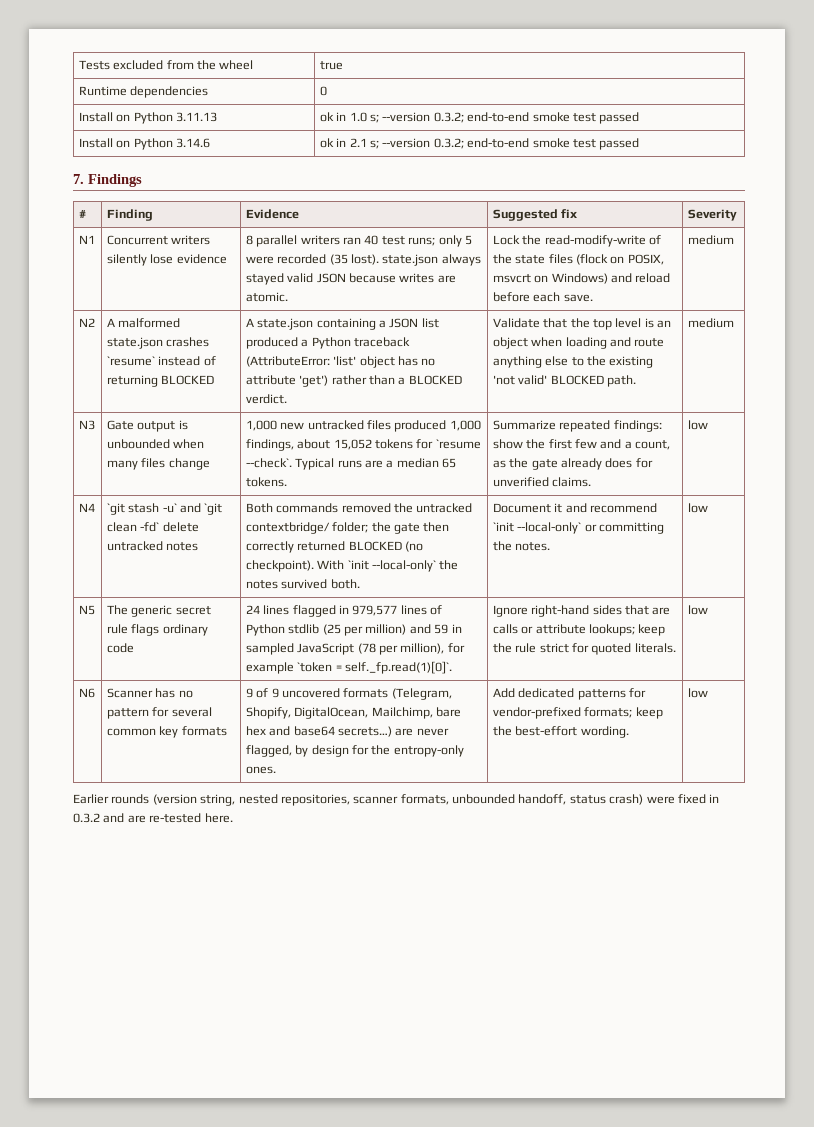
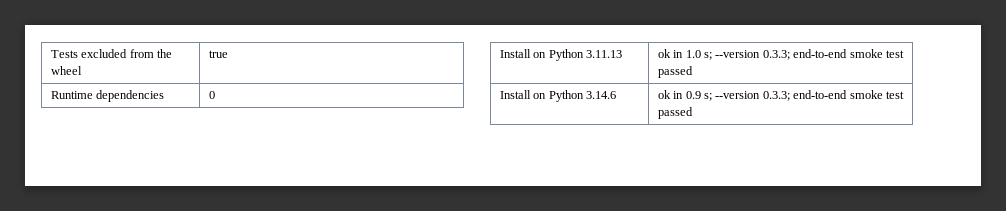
- Install on Python 3.11.13 | ok in 1.0 s; --version 0.3.2; end-to-end smoke test passed
+ Install on Python 3.11.13 | ok in 1.0 s; --version 0.3.3; end-to-end smoke test passed
- Install on Python 3.14.6 | ok in 2.1 s; --version 0.3.2; end-to-end smoke test passed
- 7. Findings
- # | Finding | Evidence | Suggested fix | Severity
- N1 | Concurrent writers silently lose evidence | 8 parallel writers ran 40 test runs; only 5 were recorded (35 lost). state.json always stayed valid JSON because writes are atomic. | Lock the read-modify-write of the state files (flock on POSIX, msvcrt on Windows) and reload before each save. | medium
- N2 | A malformed state.json crashes `resume` instead of returning BLOCKED | A state.json containing a JSON list produced a Python traceback (AttributeError: 'list' object has no attribute 'get') rather than a BLOCKED verdict. | Validate that the top level is an object when loading and route anything else to the existing 'not valid' BLOCKED path. | medium
- N3 | Gate output is unbounded when many files change | 1,000 new untracked files produced 1,000 findings, about 15,052 tokens for `resume --check`. Typical runs are a median 65 tokens. | Summarize repeated findings: show the first few and a count, as the gate already does for unverified claims. | low
- N4 | `git stash -u` and `git clean -fd` delete untracked notes | Both commands removed the untracked contextbridge/ folder; the gate then correctly returned BLOCKED (no checkpoint). With `init --local-only` the notes survived both. | Document it and recommend `init --local-only` or committing the notes. | low
- N5 | The generic secret rule flags ordinary code | 24 lines flagged in 979,577 lines of Python stdlib (25 per million) and 59 in sampled JavaScript (78 per million), for example `token = self._fp.read(1)[0]`. | Ignore right-hand sides that are calls or attribute lookups; keep the rule strict for quoted literals. | low
- N6 | Scanner has no pattern for several common key formats | 9 of 9 uncovered formats (Telegram, Shopify, DigitalOcean, Mailchimp, bare hex and base64 secrets…) are never flagged, by design for the entropy-only ones. | Add dedicated patterns for vendor-prefixed formats; keep the best-effort wording. | low
- Earlier rounds (version string, nested repositories, scanner formats, unbounded handoff, status crash) were fixed in 0.3.2 and are re-tested here.
+ Install on Python 3.14.6 | ok in 0.9 s; --version 0.3.3; end-to-end smoke test passed

